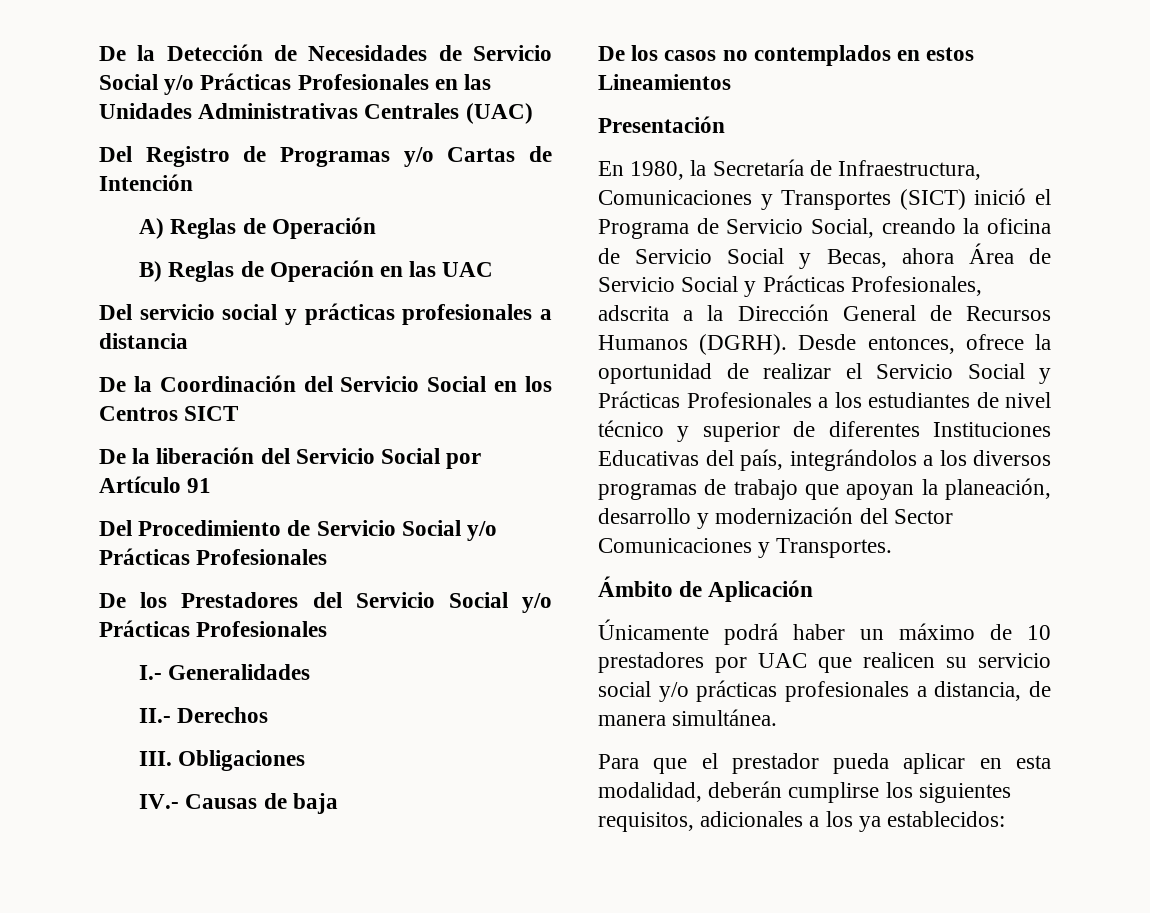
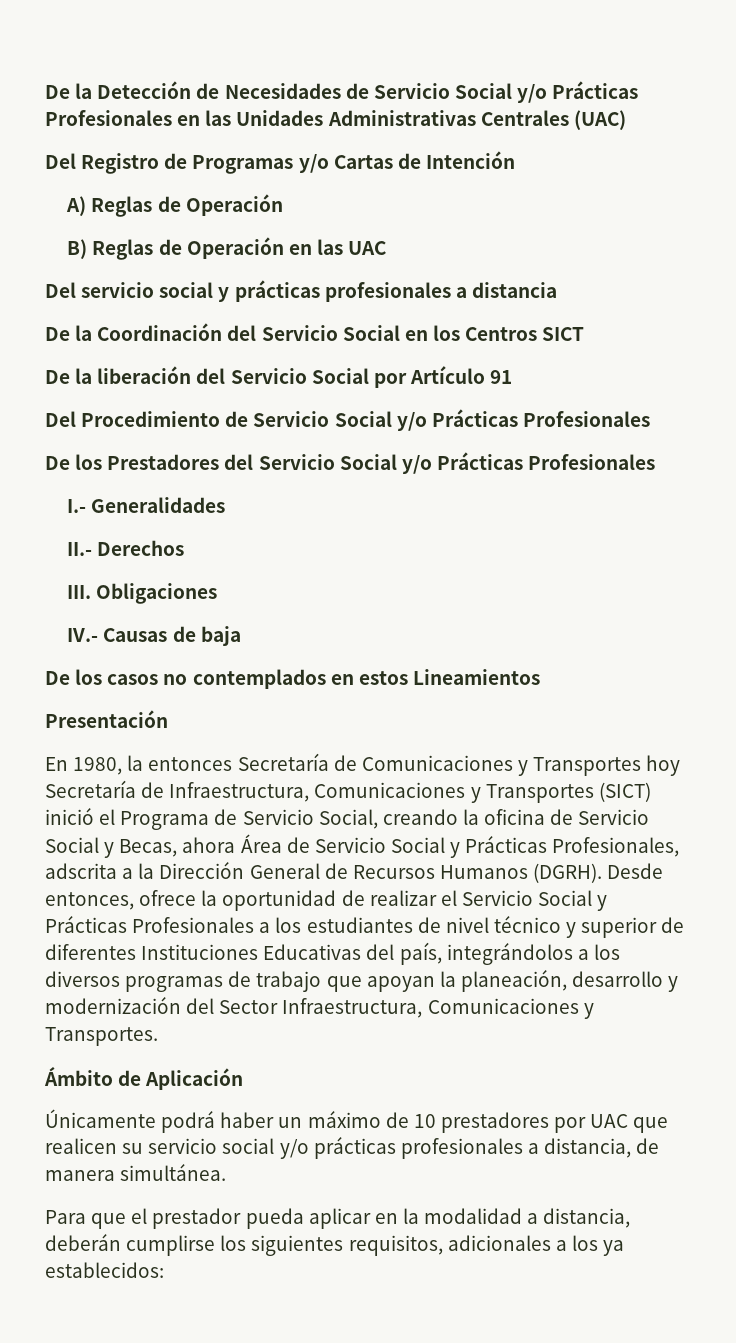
- En 1980, la Secretaría de Infraestructura, Comunicaciones y Transportes (SICT) inició el Programa de Servicio Social, creando la oficina de Servicio Social y Becas, ahora Área de Servicio Social y Prácticas Profesionales, adscrita a la Dirección General de Recursos Humanos (DGRH).
+ En 1980, la entonces Secretaría de Comunicaciones y Transportes hoy Secretaría de Infraestructura, Comunicaciones y Transportes (SICT) inició el Programa de Servicio Social, creando la oficina de Servicio Social y Becas, ahora Área de Servicio Social y Prácticas Profesionales, adscrita a la Dirección General de Recursos Humanos (DGRH).
- Desde entonces, ofrece la oportunidad de realizar el Servicio Social y Prácticas Profesionales a los estudiantes de nivel técnico y superior de diferentes Instituciones Educativas del país, integrándolos a los diversos programas de trabajo que apoyan la planeación, desarrollo y modernización del Sector Comunicaciones y Transportes.
+ Desde entonces, ofrece la oportunidad de realizar el Servicio Social y Prácticas Profesionales a los estudiantes de nivel técnico y superior de diferentes Instituciones Educativas del país, integrándolos a los diversos programas de trabajo que apoyan la planeación, desarrollo y modernización del Sector Infraestructura, Comunicaciones y Transportes.
- Para que el prestador pueda aplicar en esta modalidad, deberán cumplirse los siguientes requisitos, adicionales a los ya establecidos:
+ Para que el prestador pueda aplicar en la modalidad a distancia, deberán cumplirse los siguientes requisitos, adicionales a los ya establecidos:

